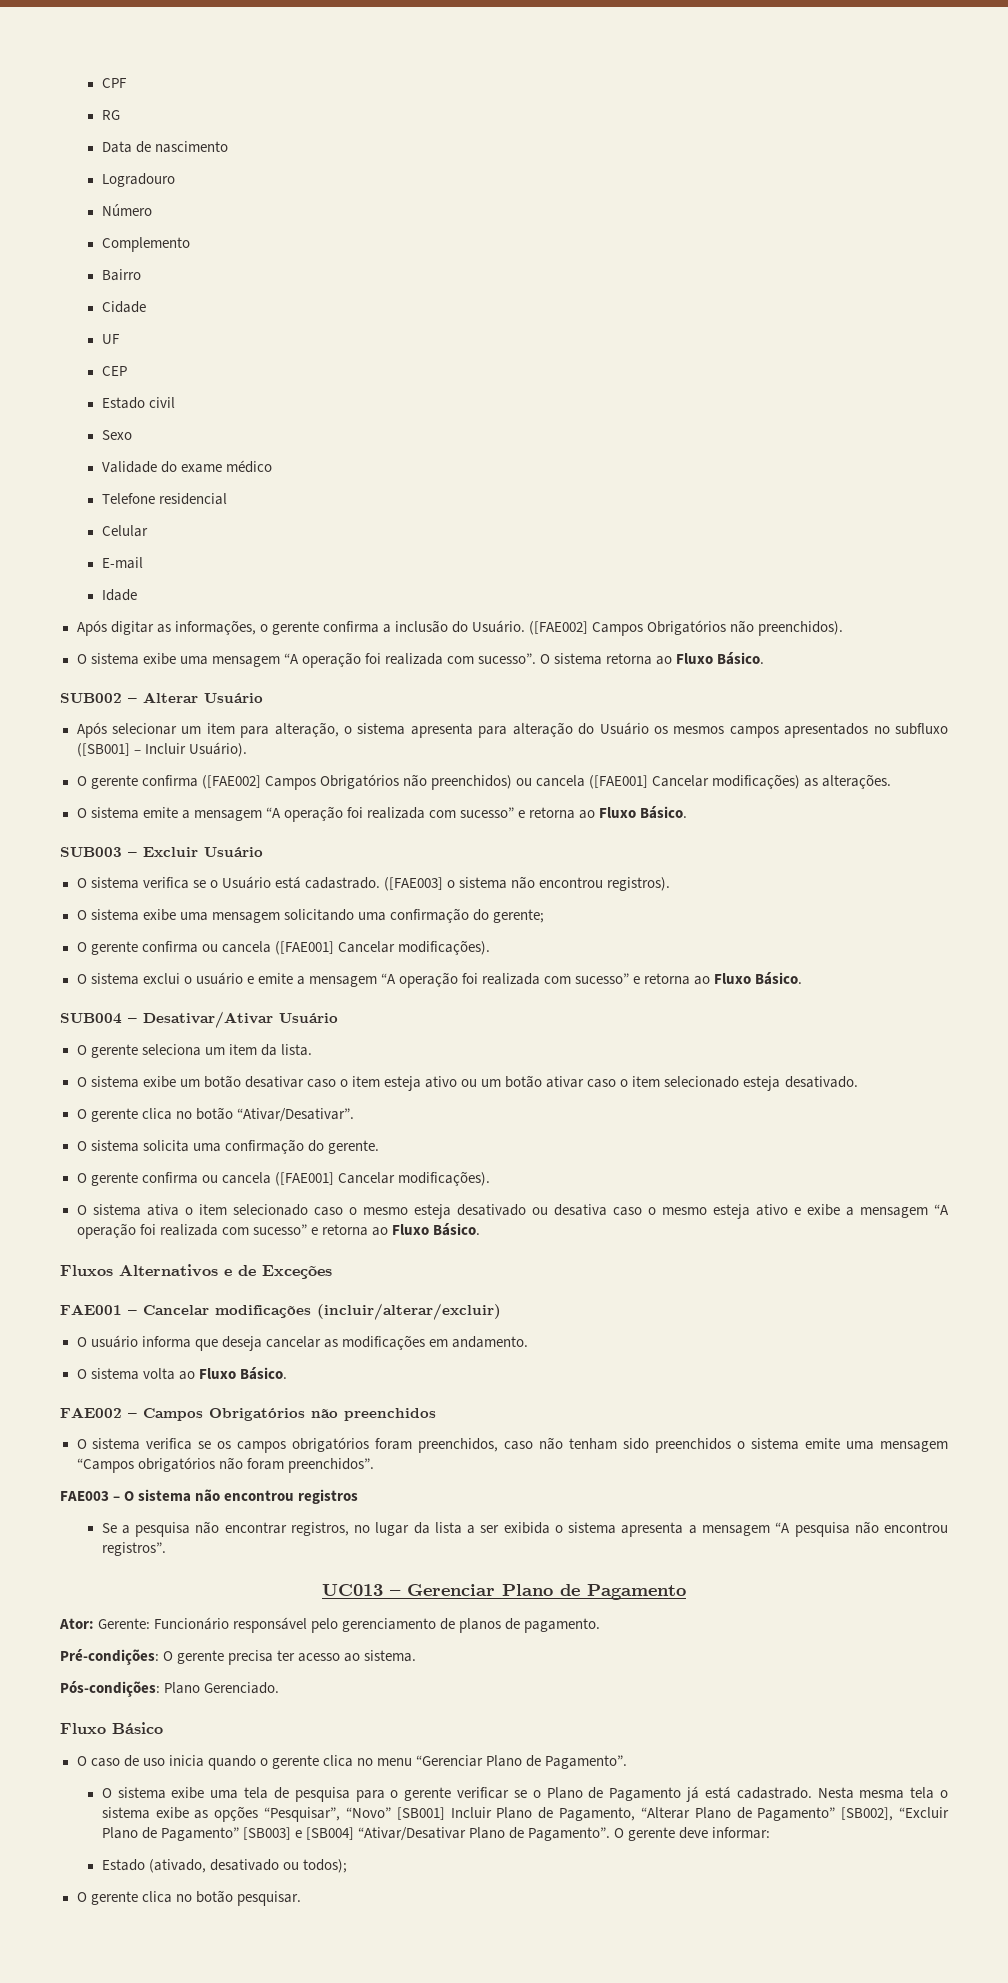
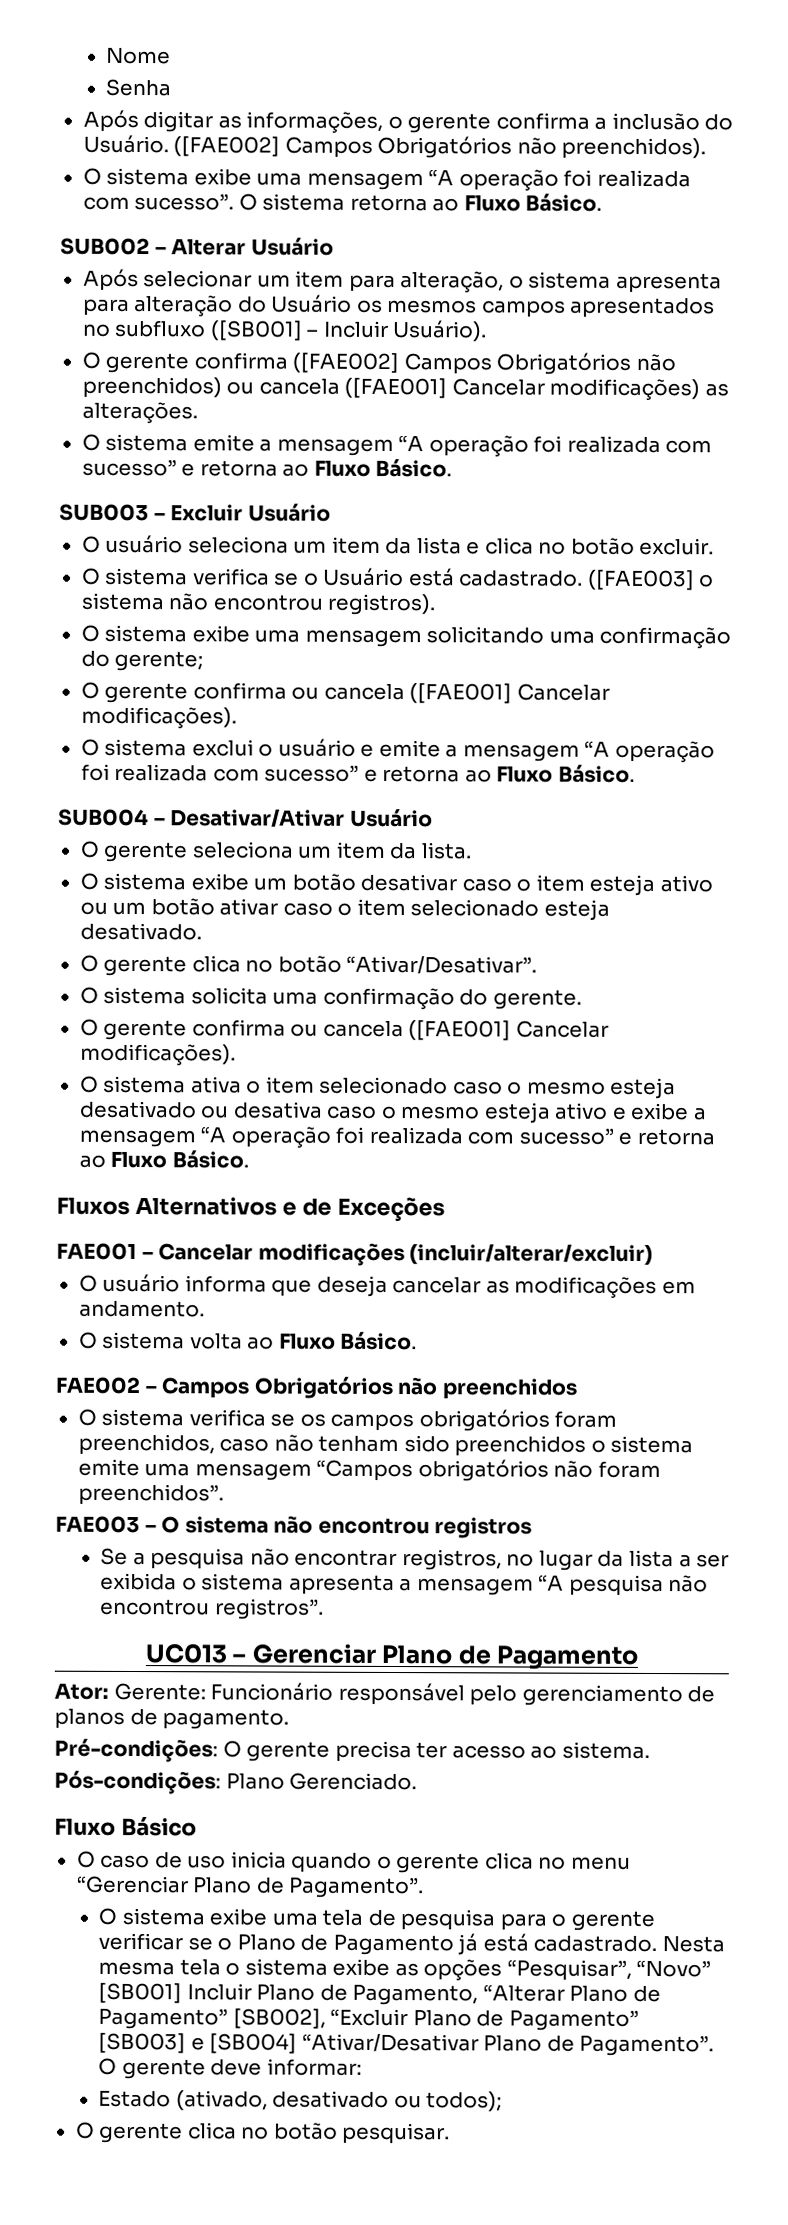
- CPF
- RG
- Data de nascimento
- Logradouro
- Número
- Complemento
- Bairro
- Cidade
- UF
- CEP
- Estado civil
- Sexo
- Validade do exame médico
- Telefone residencial
- Celular
- E-mail
- Idade
+ Nome
+ Senha
+ O usuário seleciona um item da lista e clica no botão excluir.

